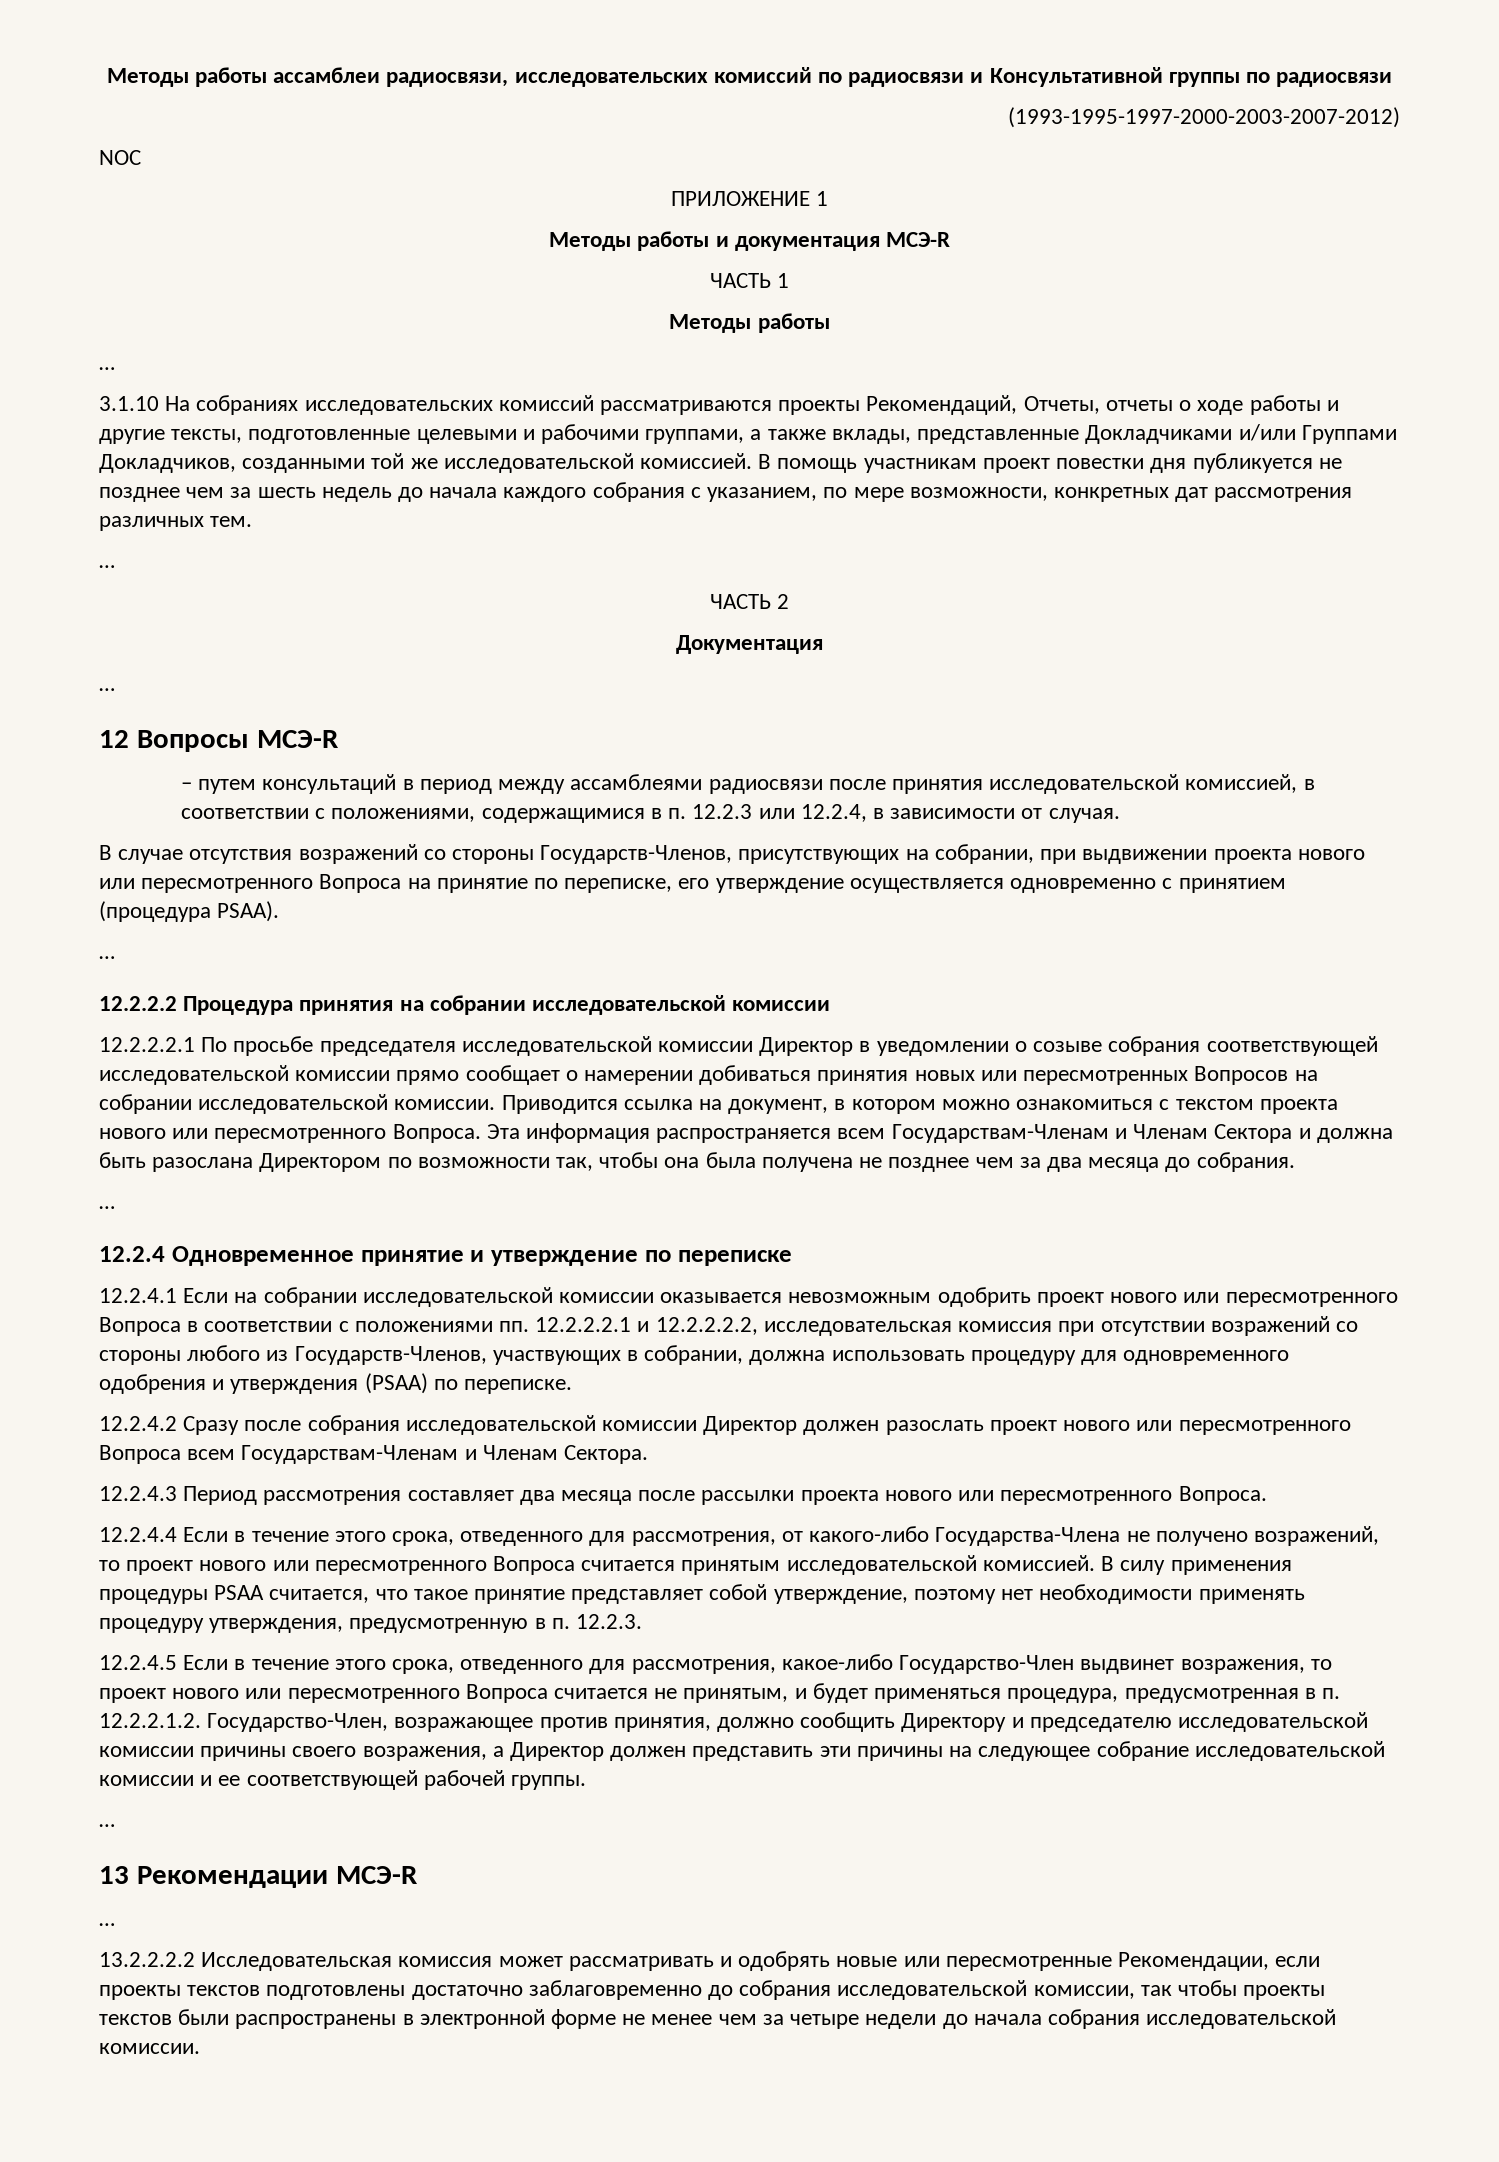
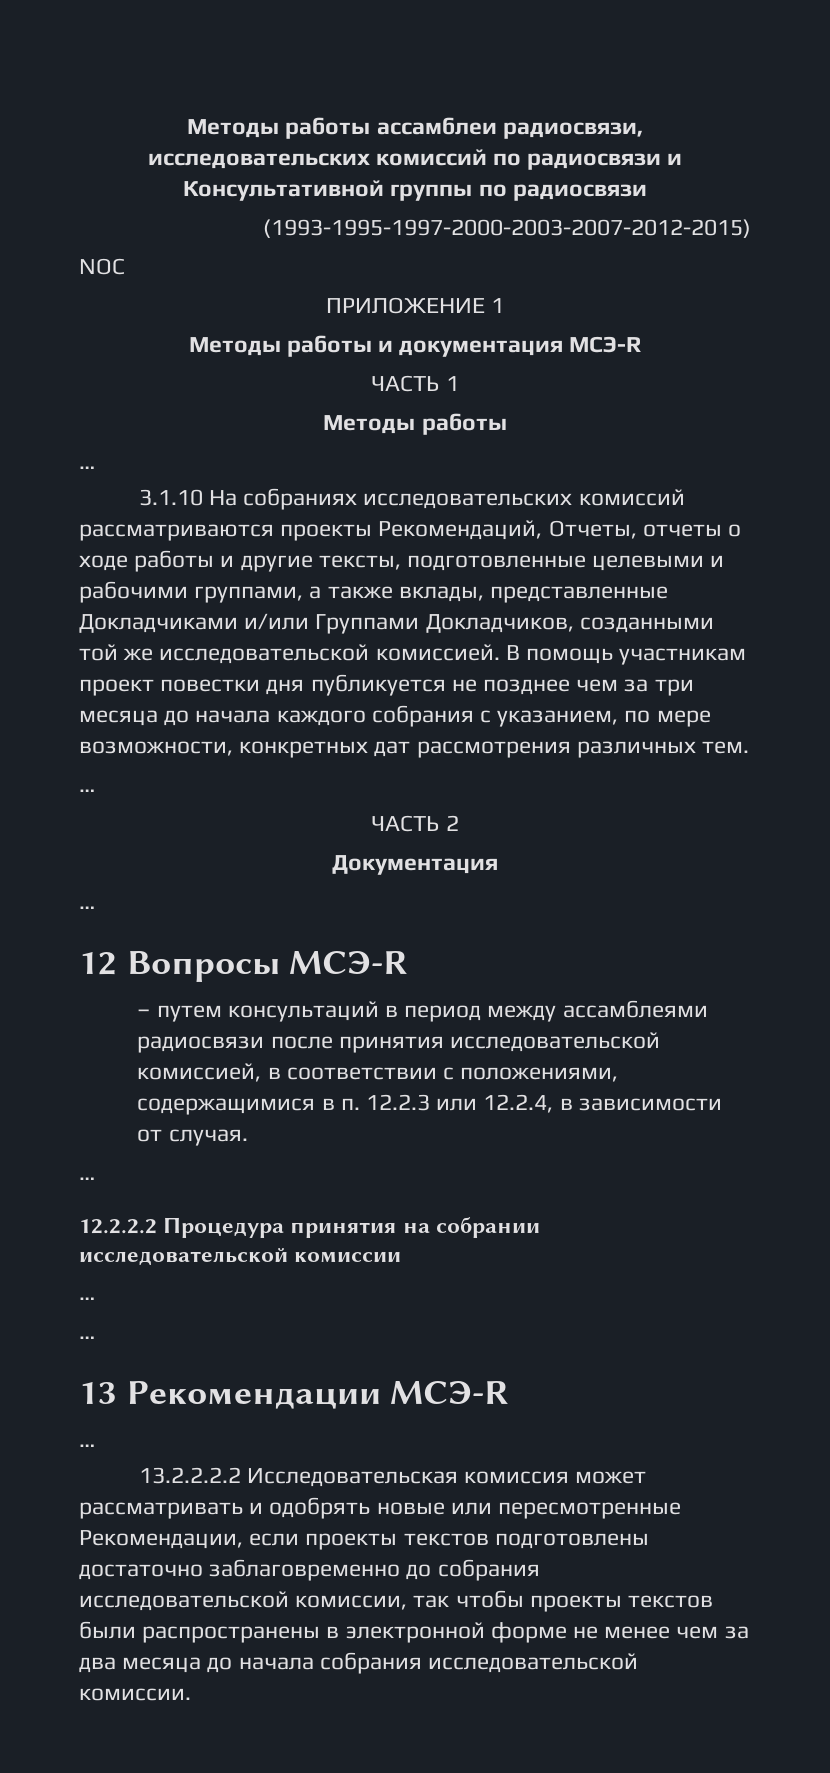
- (1993-1995-1997-2000-2003-2007-2012)
+ (1993-1995-1997-2000-2003-2007-2012-2015)
- В помощь участникам проект повестки дня публикуется не позднее чем за шесть недель до начала каждого собрания с указанием, по мере возможности, конкретных дат рассмотрения различных тем.
+ В помощь участникам проект повестки дня публикуется не позднее чем за три месяца до начала каждого собрания с указанием, по мере возможности, конкретных дат рассмотрения различных тем.
- В случае отсутствия возражений со стороны Государств-Членов, присутствующих на собрании, при выдвижении проекта нового или пересмотренного Вопроса на принятие по переписке, его утверждение осуществляется одновременно с принятием (процедура PSAA).
  12.2.2.2 Процедура принятия на собрании исследовательской комиссии
- 12.2.2.2.1 По просьбе председателя исследовательской комиссии Директор в уведомлении о созыве собрания соответствующей исследовательской комиссии прямо сообщает о намерении добиваться принятия новых или пересмотренных Вопросов на собрании исследовательской комиссии. Приводится ссылка на документ, в котором можно ознакомиться с текстом проекта нового или пересмотренного Вопроса. Эта информация распространяется всем Государствам-Членам и Членам Сектора и должна быть разослана Директором по возможности так, чтобы она была получена не позднее чем за два месяца до собрания.
  …
- 12.2.4 Одновременное принятие и утверждение по переписке
- 12.2.4.1 Если на собрании исследовательской комиссии оказывается невозможным одобрить проект нового или пересмотренного Вопроса в соответствии с положениями пп. 12.2.2.2.1 и 12.2.2.2.2, исследовательская комиссия при отсутствии возражений со стороны любого из Государств-Членов, участвующих в собрании, должна использовать процедуру для одновременного одобрения и утверждения (PSAA) по переписке.
- 12.2.4.2 Сразу после собрания исследовательской комиссии Директор должен разослать проект нового или пересмотренного Вопроса всем Государствам-Членам и Членам Сектора.
- 12.2.4.3 Период рассмотрения составляет два месяца после рассылки проекта нового или пересмотренного Вопроса.
- 12.2.4.4 Если в течение этого срока, отведенного для рассмотрения, от какого-либо Государства-Члена не получено возражений, то проект нового или пересмотренного Вопроса считается принятым исследовательской комиссией. В силу применения процедуры PSAA считается, что такое принятие представляет собой утверждение, поэтому нет необходимости применять процедуру утверждения, предусмотренную в п. 12.2.3.
- 12.2.4.5 Если в течение этого срока, отведенного для рассмотрения, какое-либо Государство-Член выдвинет возражения, то проект нового или пересмотренного Вопроса считается не принятым, и будет применяться процедура, предусмотренная в п. 12.2.2.1.2. Государство-Член, возражающее против принятия, должно сообщить Директору и председателю исследовательской комиссии причины своего возражения, а Директор должен представить эти причины на следующее собрание исследовательской комиссии и ее соответствующей рабочей группы.
- 13.2.2.2.2 Исследовательская комиссия может рассматривать и одобрять новые или пересмотренные Рекомендации, если проекты текстов подготовлены достаточно заблаговременно до собрания исследовательской комиссии, так чтобы проекты текстов были распространены в электронной форме не менее чем за четыре недели до начала собрания исследовательской комиссии.
+ 13.2.2.2.2 Исследовательская комиссия может рассматривать и одобрять новые или пересмотренные Рекомендации, если проекты текстов подготовлены достаточно заблаговременно до собрания исследовательской комиссии, так чтобы проекты текстов были распространены в электронной форме не менее чем за два месяца до начала собрания исследовательской комиссии.

